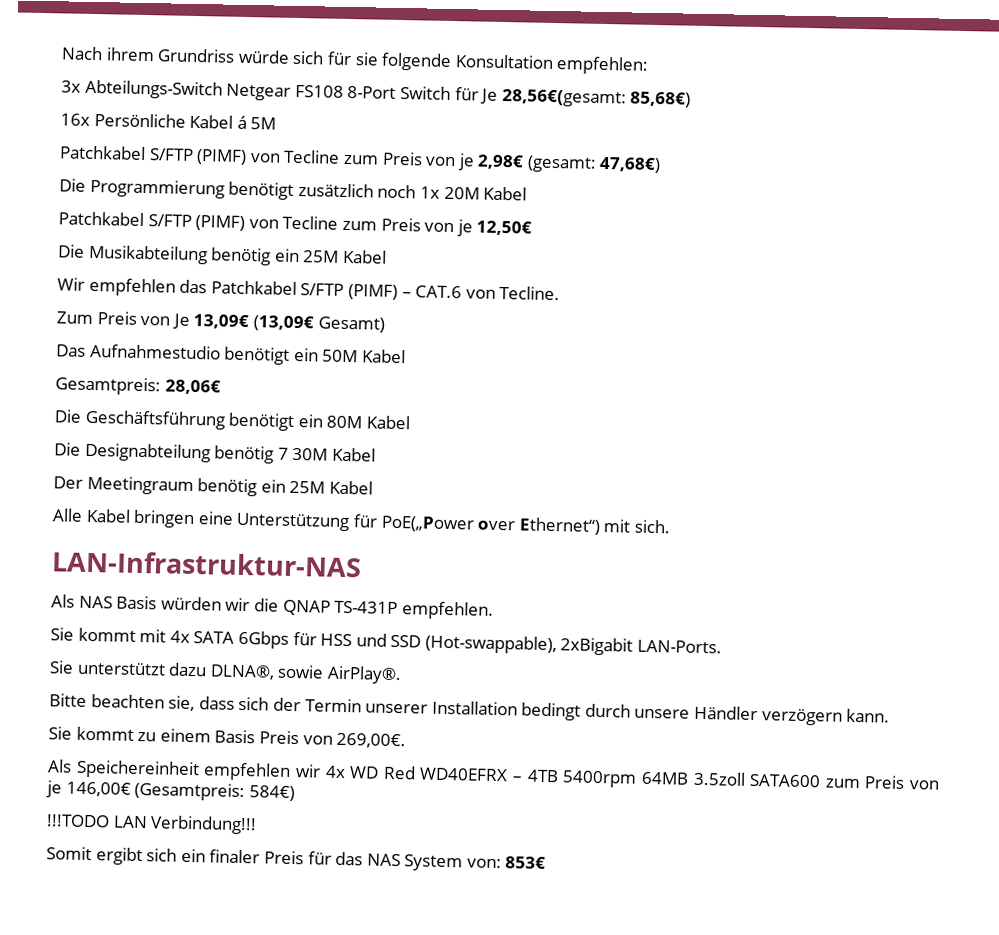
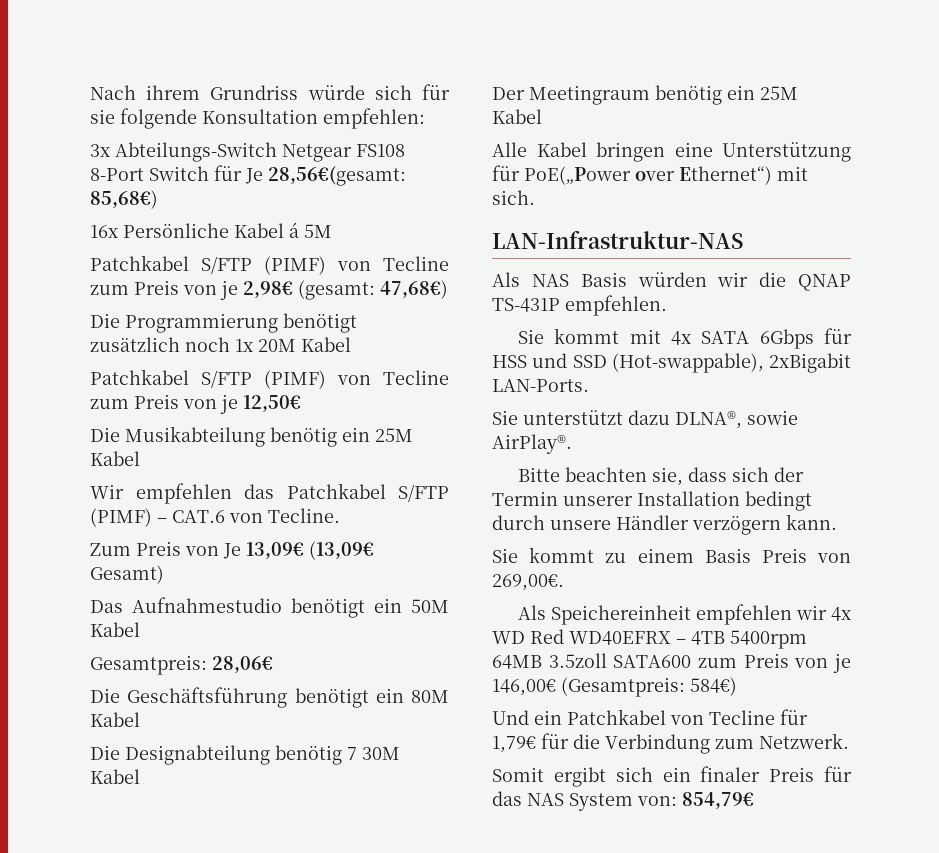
- !!!TODO LAN Verbindung!!!
+ Und ein Patchkabel von Tecline für 1,79€ für die Verbindung zum Netzwerk.
- Somit ergibt sich ein finaler Preis für das NAS System von: 853€
+ Somit ergibt sich ein finaler Preis für das NAS System von: 854,79€

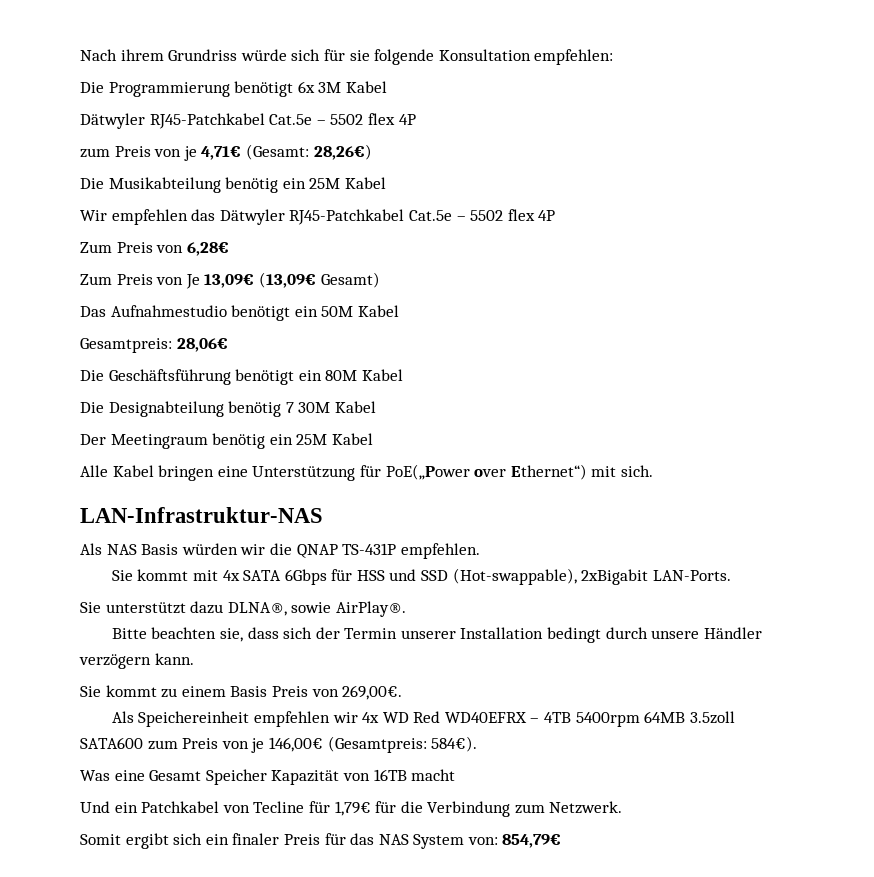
- 3x Abteilungs-Switch Netgear FS108 8-Port Switch für Je 28,56€(gesamt: 85,68€)
- 16x Persönliche Kabel á 5M
- Patchkabel S/FTP (PIMF) von Tecline zum Preis von je 2,98€ (gesamt: 47,68€)
- Die Programmierung benötigt zusätzlich noch 1x 20M Kabel
- Patchkabel S/FTP (PIMF) von Tecline zum Preis von je 12,50€
+ Die Programmierung benötigt 6x 3M Kabel
+ Dätwyler RJ45-Patchkabel Cat.5e – 5502 flex 4P
+ zum Preis von je 4,71€ (Gesamt: 28,26€)
- Wir empfehlen das Patchkabel S/FTP (PIMF) – CAT.6 von Tecline.
+ Wir empfehlen das Dätwyler RJ45-Patchkabel Cat.5e – 5502 flex 4P
+ Zum Preis von 6,28€
- Als Speichereinheit empfehlen wir 4x WD Red WD40EFRX – 4TB 5400rpm 64MB 3.5zoll SATA600 zum Preis von je 146,00€ (Gesamtpreis: 584€)
+ Als Speichereinheit empfehlen wir 4x WD Red WD40EFRX – 4TB 5400rpm 64MB 3.5zoll SATA600 zum Preis von je 146,00€ (Gesamtpreis: 584€).
+ Was eine Gesamt Speicher Kapazität von 16TB macht

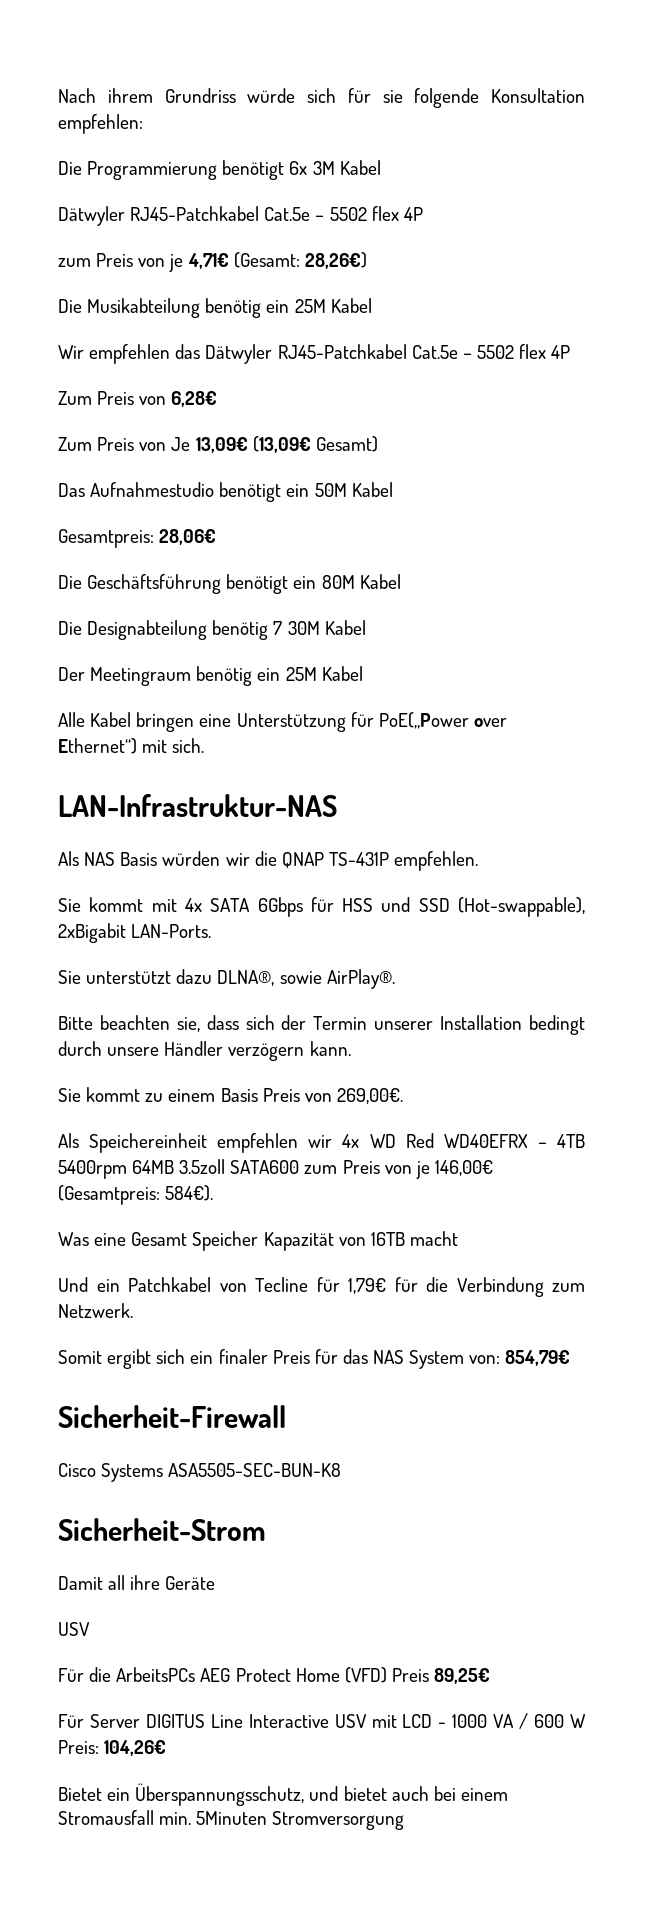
+ Sicherheit-Firewall
+ Cisco Systems ASA5505-SEC-BUN-K8
+ Sicherheit-Strom
+ Damit all ihre Geräte
+ USV
+ Für die ArbeitsPCs AEG Protect Home (VFD) Preis 89,25€
+ Für Server DIGITUS Line Interactive USV mit LCD - 1000 VA / 600 W Preis: 104,26€
+ Bietet ein Überspannungsschutz, und bietet auch bei einem Stromausfall min. 5Minuten Stromversorgung

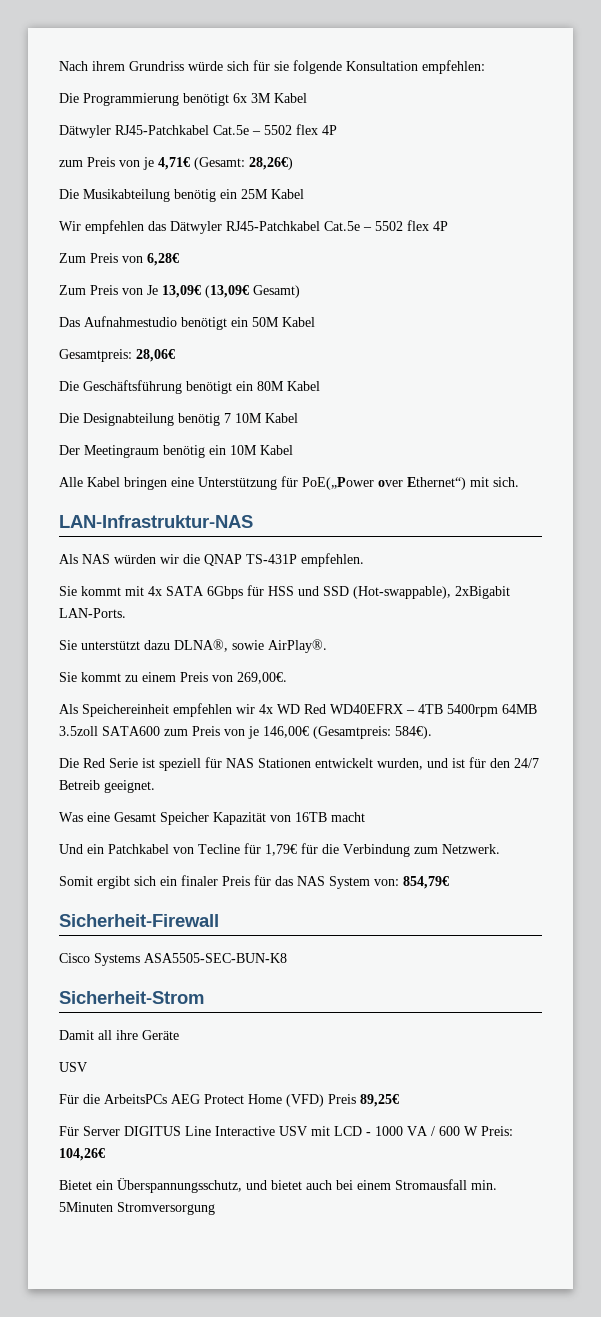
- Die Designabteilung benötig 7 30M Kabel
+ Die Designabteilung benötig 7 10M Kabel
- Der Meetingraum benötig ein 25M Kabel
+ Der Meetingraum benötig ein 10M Kabel
- Als NAS Basis würden wir die QNAP TS-431P empfehlen.
+ Als NAS würden wir die QNAP TS-431P empfehlen.
- Bitte beachten sie, dass sich der Termin unserer Installation bedingt durch unsere Händler verzögern kann.
- Sie kommt zu einem Basis Preis von 269,00€.
+ Sie kommt zu einem Preis von 269,00€.
+ Die Red Serie ist speziell für NAS Stationen entwickelt wurden, und ist für den 24/7 Betreib geeignet.

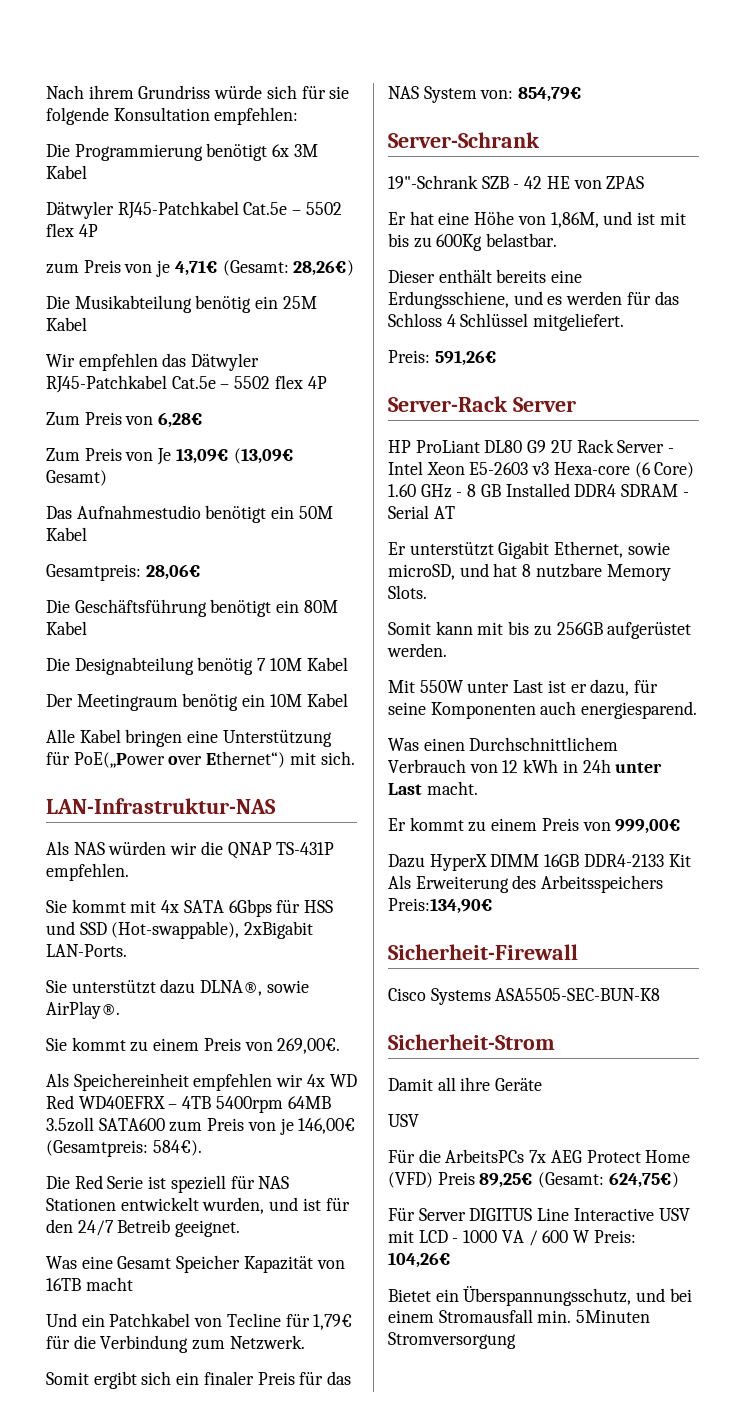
+ Server-Schrank
+ 19"-Schrank SZB - 42 HE von ZPAS
+ Er hat eine Höhe von 1,86M, und ist mit bis zu 600Kg belastbar.
+ Dieser enthält bereits eine Erdungsschiene, und es werden für das Schloss 4 Schlüssel mitgeliefert.
+ Preis: 591,26€
+ Server-Rack Server
+ HP ProLiant DL80 G9 2U Rack Server - Intel Xeon E5-2603 v3 Hexa-core (6 Core) 1.60 GHz - 8 GB Installed DDR4 SDRAM - Serial AT
+ Er unterstützt Gigabit Ethernet, sowie microSD, und hat 8 nutzbare Memory Slots.
+ Somit kann mit bis zu 256GB aufgerüstet werden.
+ Mit 550W unter Last ist er dazu, für seine Komponenten auch energiesparend.
+ Was einen Durchschnittlichem Verbrauch von 12 kWh in 24h unter Last macht.
+ Er kommt zu einem Preis von 999,00€
+ Dazu HyperX DIMM 16GB DDR4-2133 Kit Als Erweiterung des Arbeitsspeichers Preis:134,90€
- Für die ArbeitsPCs AEG Protect Home (VFD) Preis 89,25€
+ Für die ArbeitsPCs 7x AEG Protect Home (VFD) Preis 89,25€ (Gesamt: 624,75€)
- Bietet ein Überspannungsschutz, und bietet auch bei einem Stromausfall min. 5Minuten Stromversorgung
+ Bietet ein Überspannungsschutz, und bei einem Stromausfall min. 5Minuten Stromversorgung

